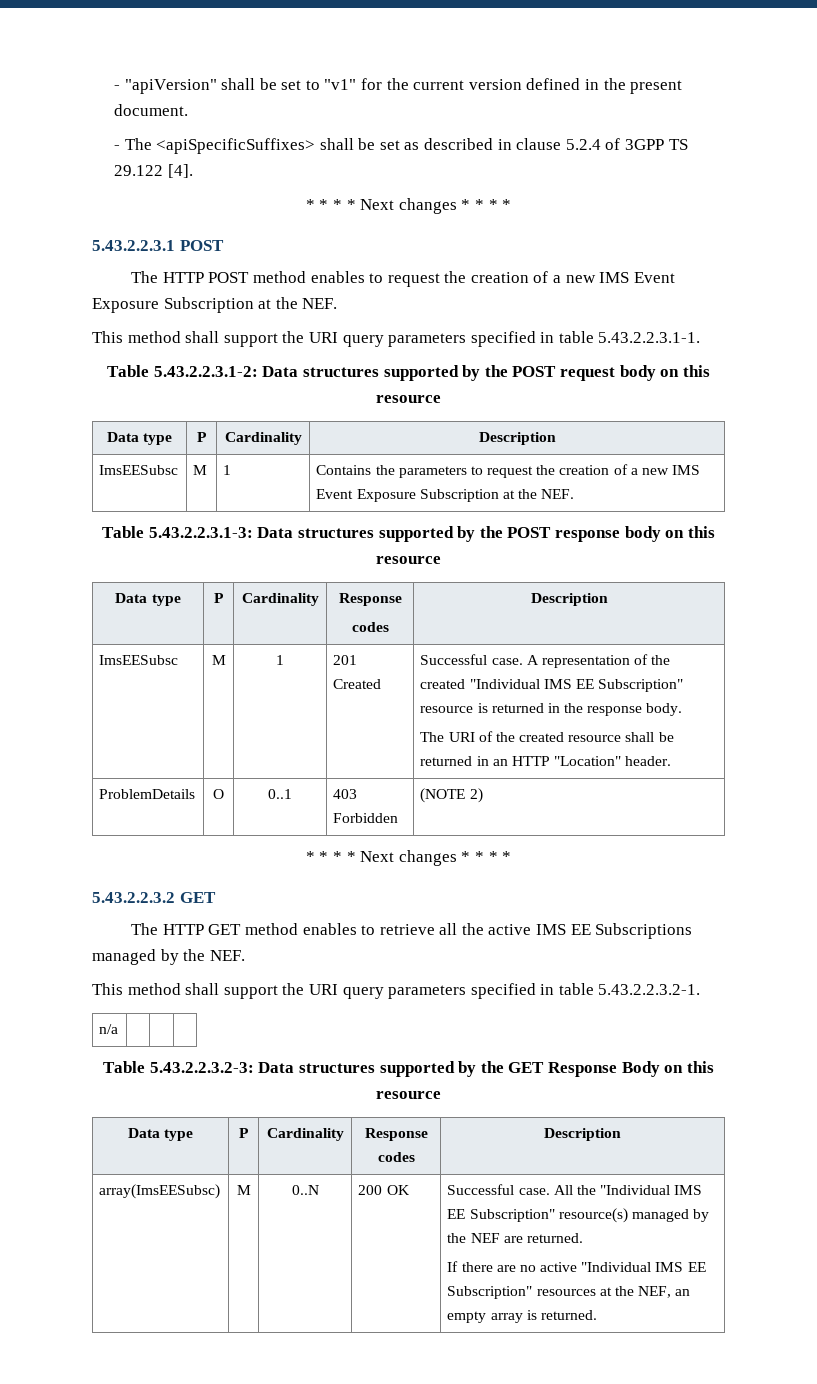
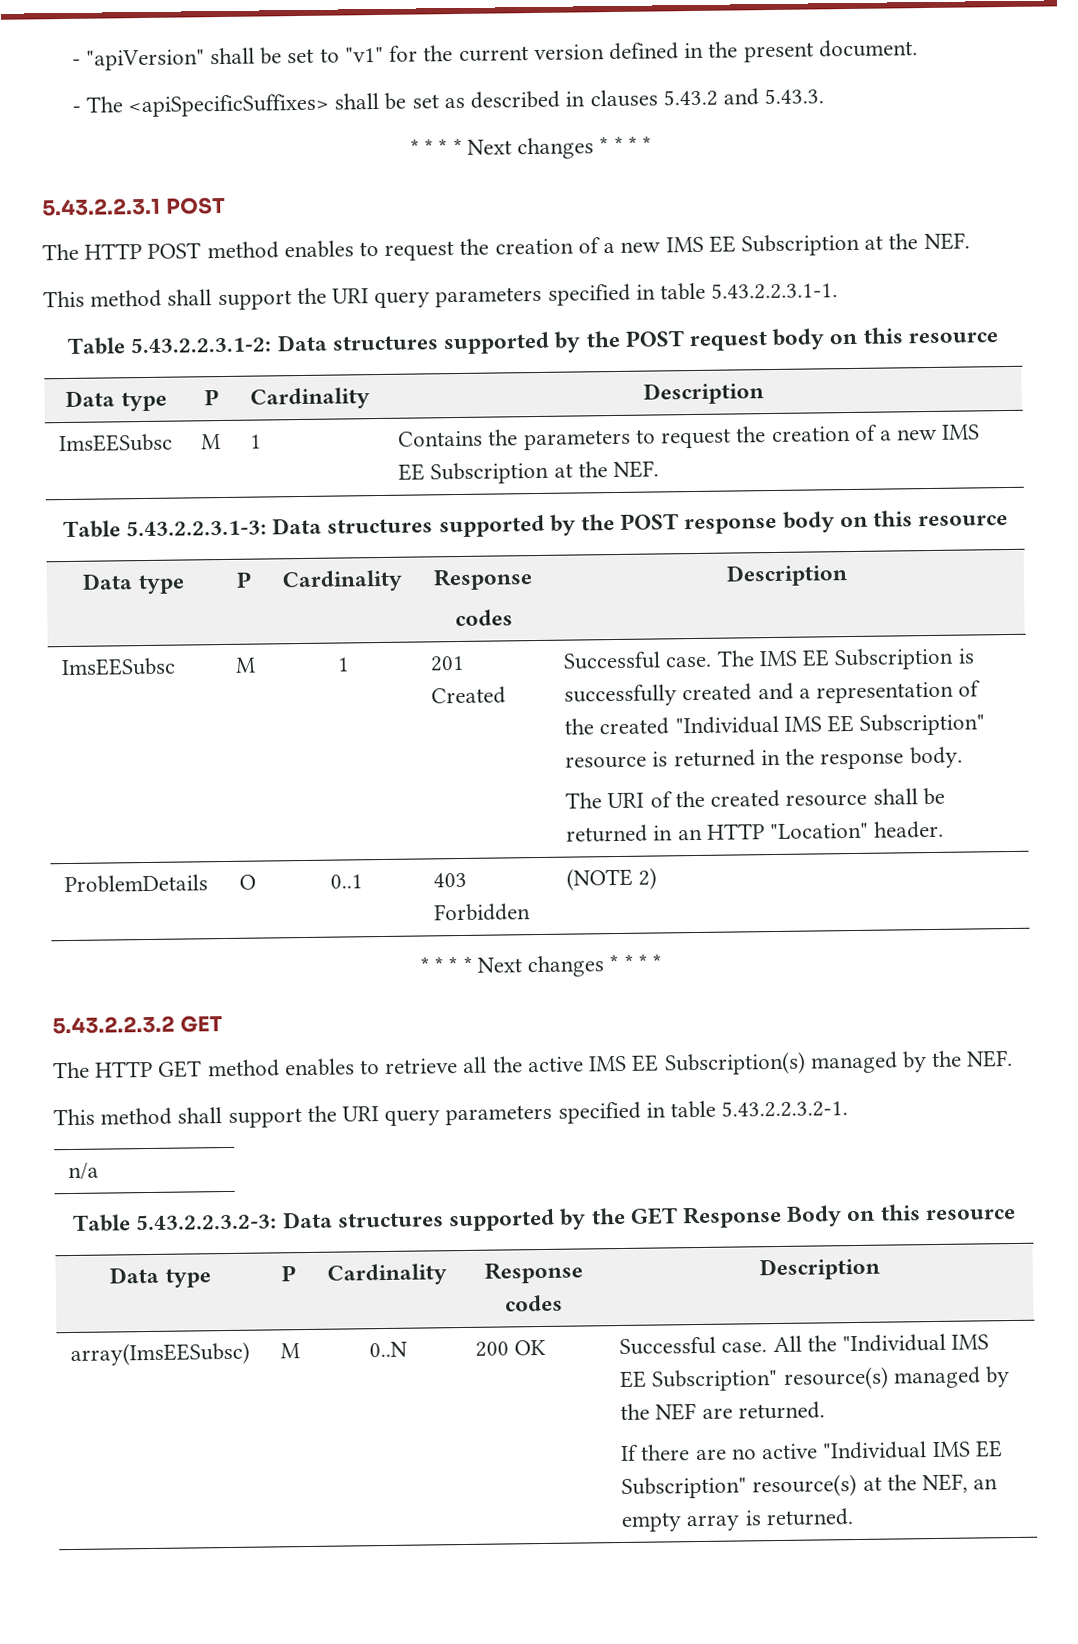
- - The <apiSpecificSuffixes> shall be set as described in clause 5.2.4 of 3GPP TS 29.122 [4].
+ - The <apiSpecificSuffixes> shall be set as described in clauses 5.43.2 and 5.43.3.
- The HTTP POST method enables to request the creation of a new IMS Event Exposure Subscription at the NEF.
+ The HTTP POST method enables to request the creation of a new IMS EE Subscription at the NEF.
- ImsEESubsc | M | 1 | Contains the parameters to request the creation of a new IMS Event Exposure Subscription at the NEF.
+ ImsEESubsc | M | 1 | Contains the parameters to request the creation of a new IMS EE Subscription at the NEF.
- A representation of the created "Individual IMS EE Subscription" resource is returned in the response body.
+ The IMS EE Subscription is successfully created and a representation of the created "Individual IMS EE Subscription" resource is returned in the response body.
- The HTTP GET method enables to retrieve all the active IMS EE Subscriptions managed by the NEF.
+ The HTTP GET method enables to retrieve all the active IMS EE Subscription(s) managed by the NEF.
  array(ImsEESubsc) | M | 0..N | 200 OK | Successful case. All the "Individual IMS EE Subscription" resource(s) managed by the NEF are returned.
- If there are no active "Individual IMS EE Subscription" resources at the NEF, an empty array is returned.
+ If there are no active "Individual IMS EE Subscription" resource(s) at the NEF, an empty array is returned.

